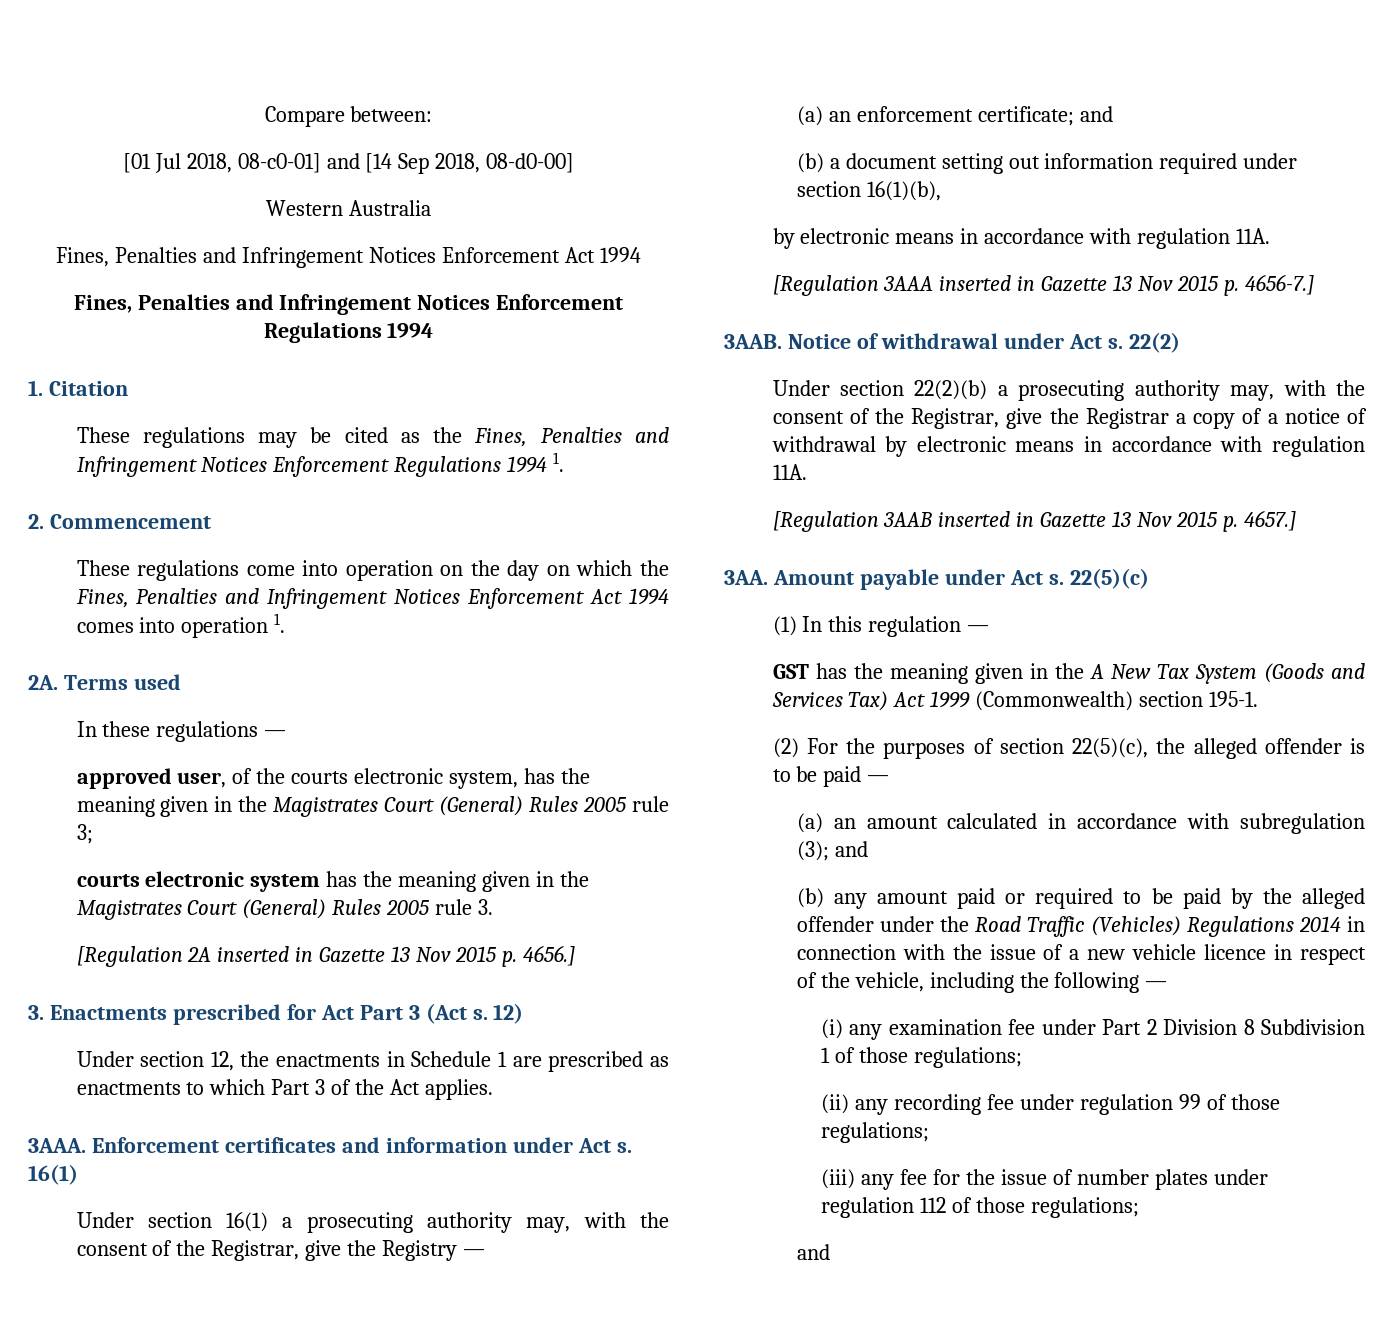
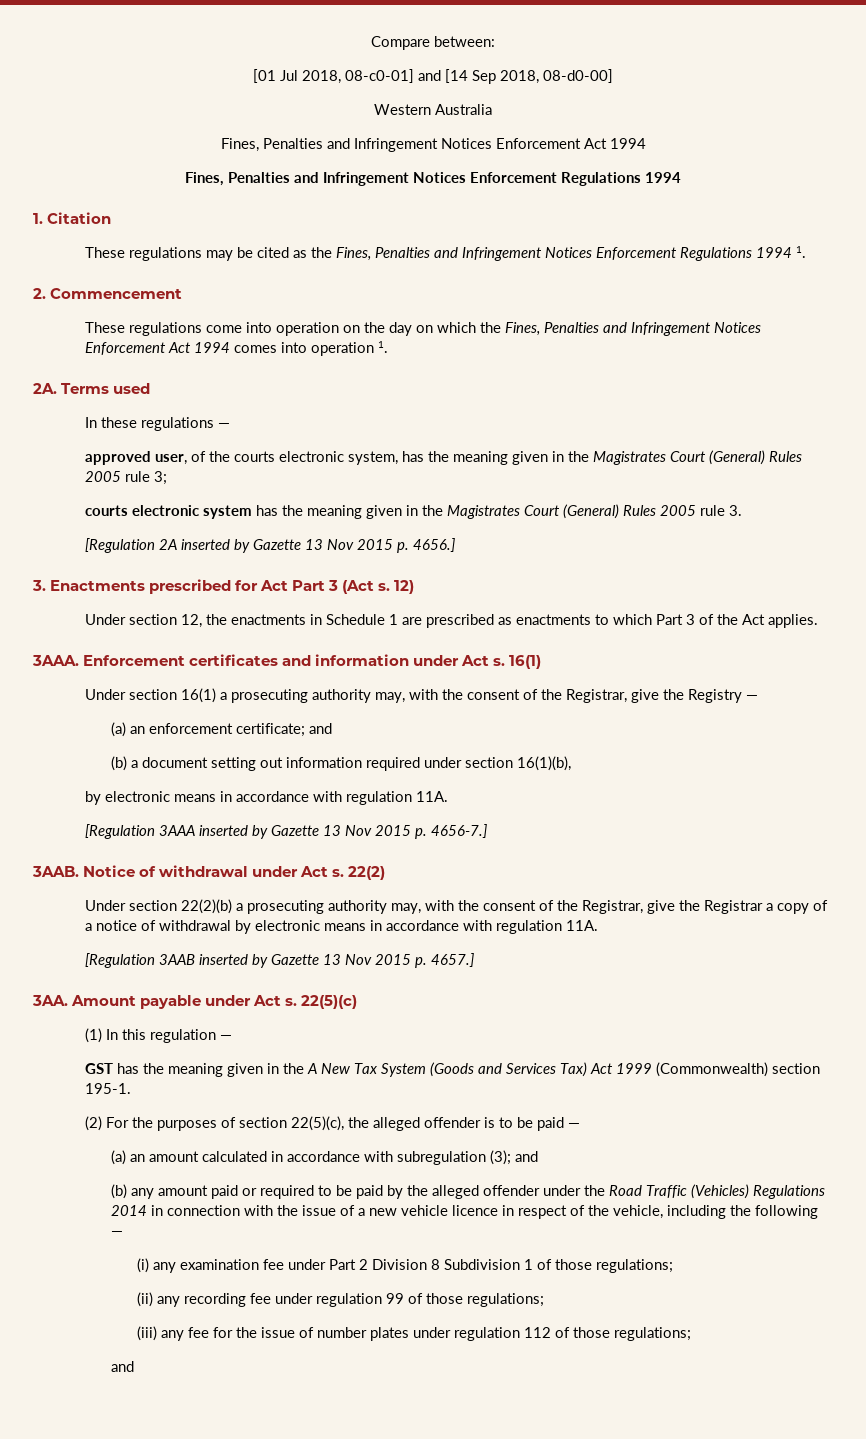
- [Regulation 2A inserted in Gazette 13 Nov 2015 p. 4656.]
+ [Regulation 2A inserted by Gazette 13 Nov 2015 p. 4656.]
- [Regulation 3AAA inserted in Gazette 13 Nov 2015 p. 4656-7.]
+ [Regulation 3AAA inserted by Gazette 13 Nov 2015 p. 4656-7.]
- [Regulation 3AAB inserted in Gazette 13 Nov 2015 p. 4657.]
+ [Regulation 3AAB inserted by Gazette 13 Nov 2015 p. 4657.]

